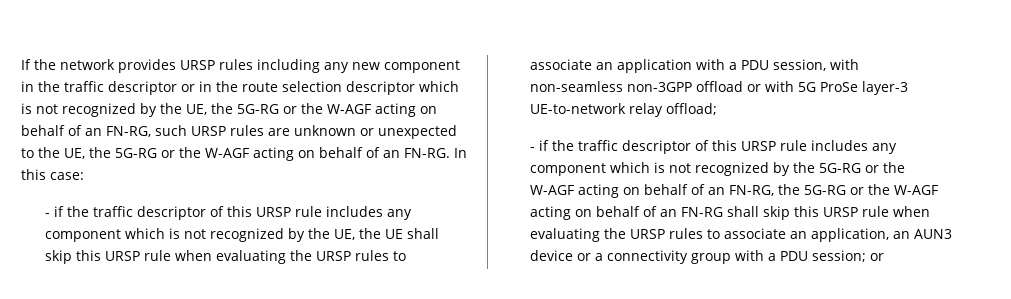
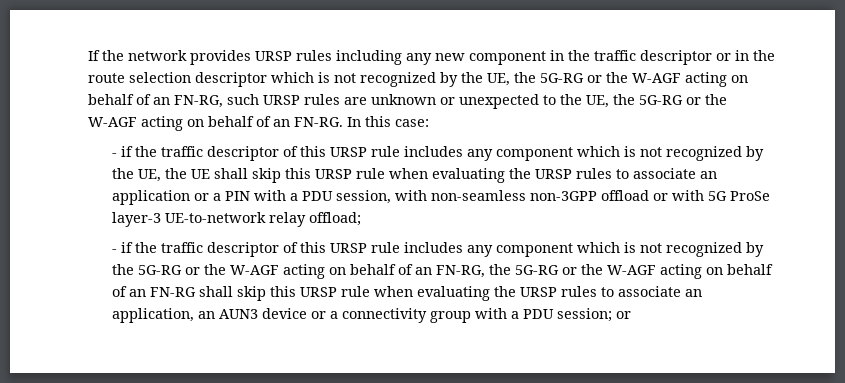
- - if the traffic descriptor of this URSP rule includes any component which is not recognized by the UE, the UE shall skip this URSP rule when evaluating the URSP rules to associate an application with a PDU session, with non-seamless non-3GPP offload or with 5G ProSe layer-3 UE-to-network relay offload;
+ - if the traffic descriptor of this URSP rule includes any component which is not recognized by the UE, the UE shall skip this URSP rule when evaluating the URSP rules to associate an application or a PIN with a PDU session, with non-seamless non-3GPP offload or with 5G ProSe layer-3 UE-to-network relay offload;

